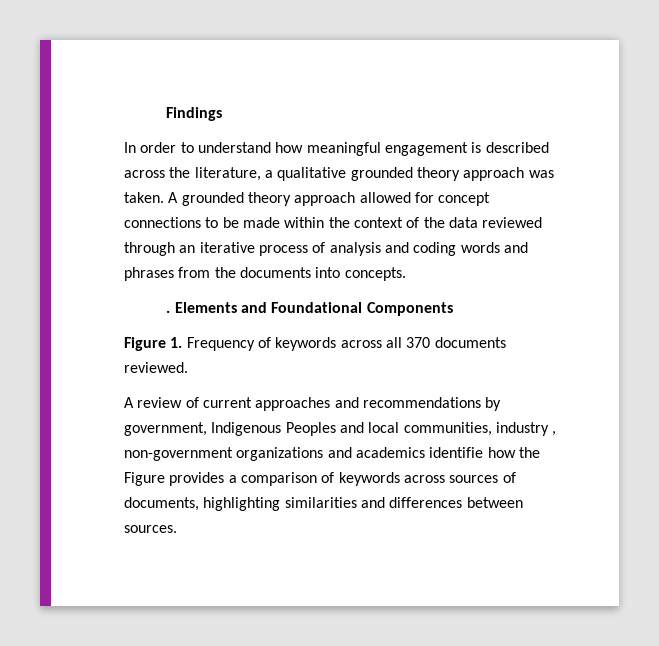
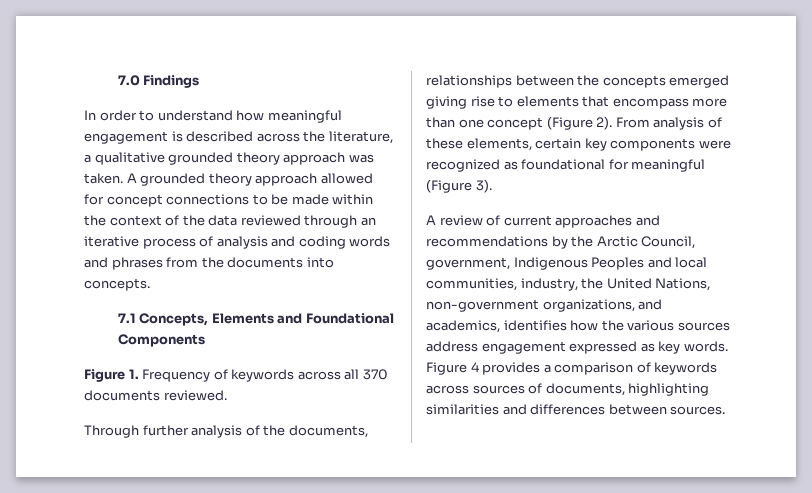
- Findings
+ 7.0 Findings
- . Elements and Foundational Components
+ 7.1 Concepts, Elements and Foundational Components
+ Through further analysis of the documents, relationships between the concepts emerged giving rise to elements that encompass more than one concept (Figure 2). From analysis of these elements, certain key components were recognized as foundational for meaningful (Figure 3).
- A review of current approaches and recommendations by government, Indigenous Peoples and local communities, industry , non-government organizations and academics identifie how the Figure provides a comparison of keywords across sources of documents, highlighting similarities and differences between sources.
+ A review of current approaches and recommendations by the Arctic Council, government, Indigenous Peoples and local communities, industry, the United Nations, non-government organizations, and academics, identifies how the various sources address engagement expressed as key words. Figure 4 provides a comparison of keywords across sources of documents, highlighting similarities and differences between sources.

